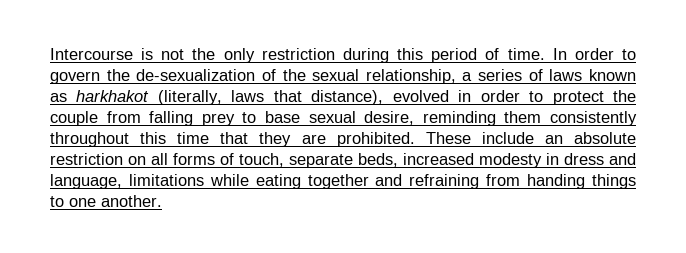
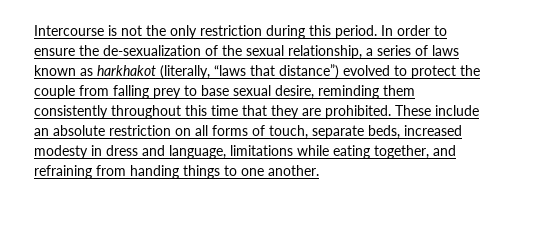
- Intercourse is not the only restriction during this period of time.
+ Intercourse is not the only restriction during this period.
- In order to govern the de-sexualization of the sexual relationship, a series of laws known as harkhakot (literally, laws that distance), evolved in order to protect the couple from falling prey to base sexual desire, reminding them consistently throughout this time that they are prohibited.
+ In order to ensure the de-sexualization of the sexual relationship, a series of laws known as harkhakot (literally, “laws that distance”) evolved to protect the couple from falling prey to base sexual desire, reminding them consistently throughout this time that they are prohibited.
- These include an absolute restriction on all forms of touch, separate beds, increased modesty in dress and language, limitations while eating together and refraining from handing things to one another.
+ These include an absolute restriction on all forms of touch, separate beds, increased modesty in dress and language, limitations while eating together, and refraining from handing things to one another.

